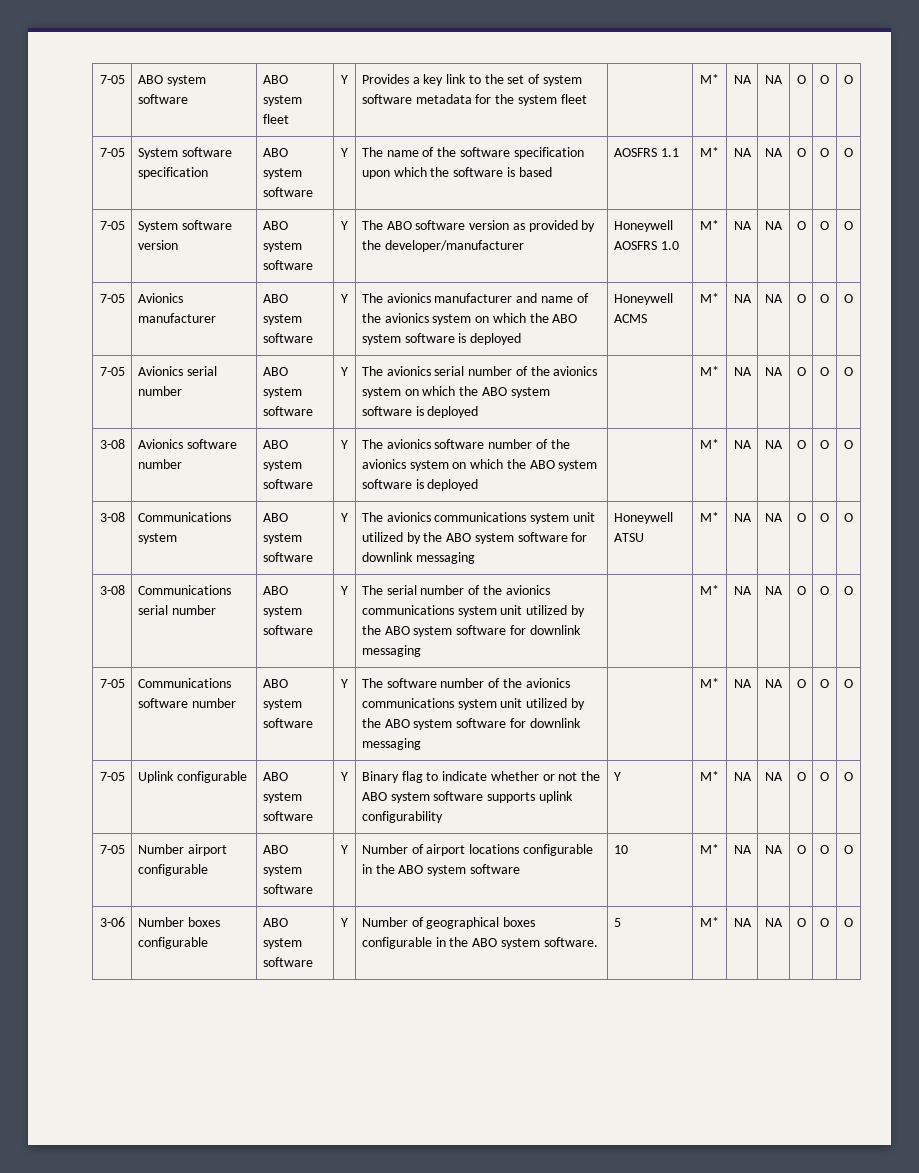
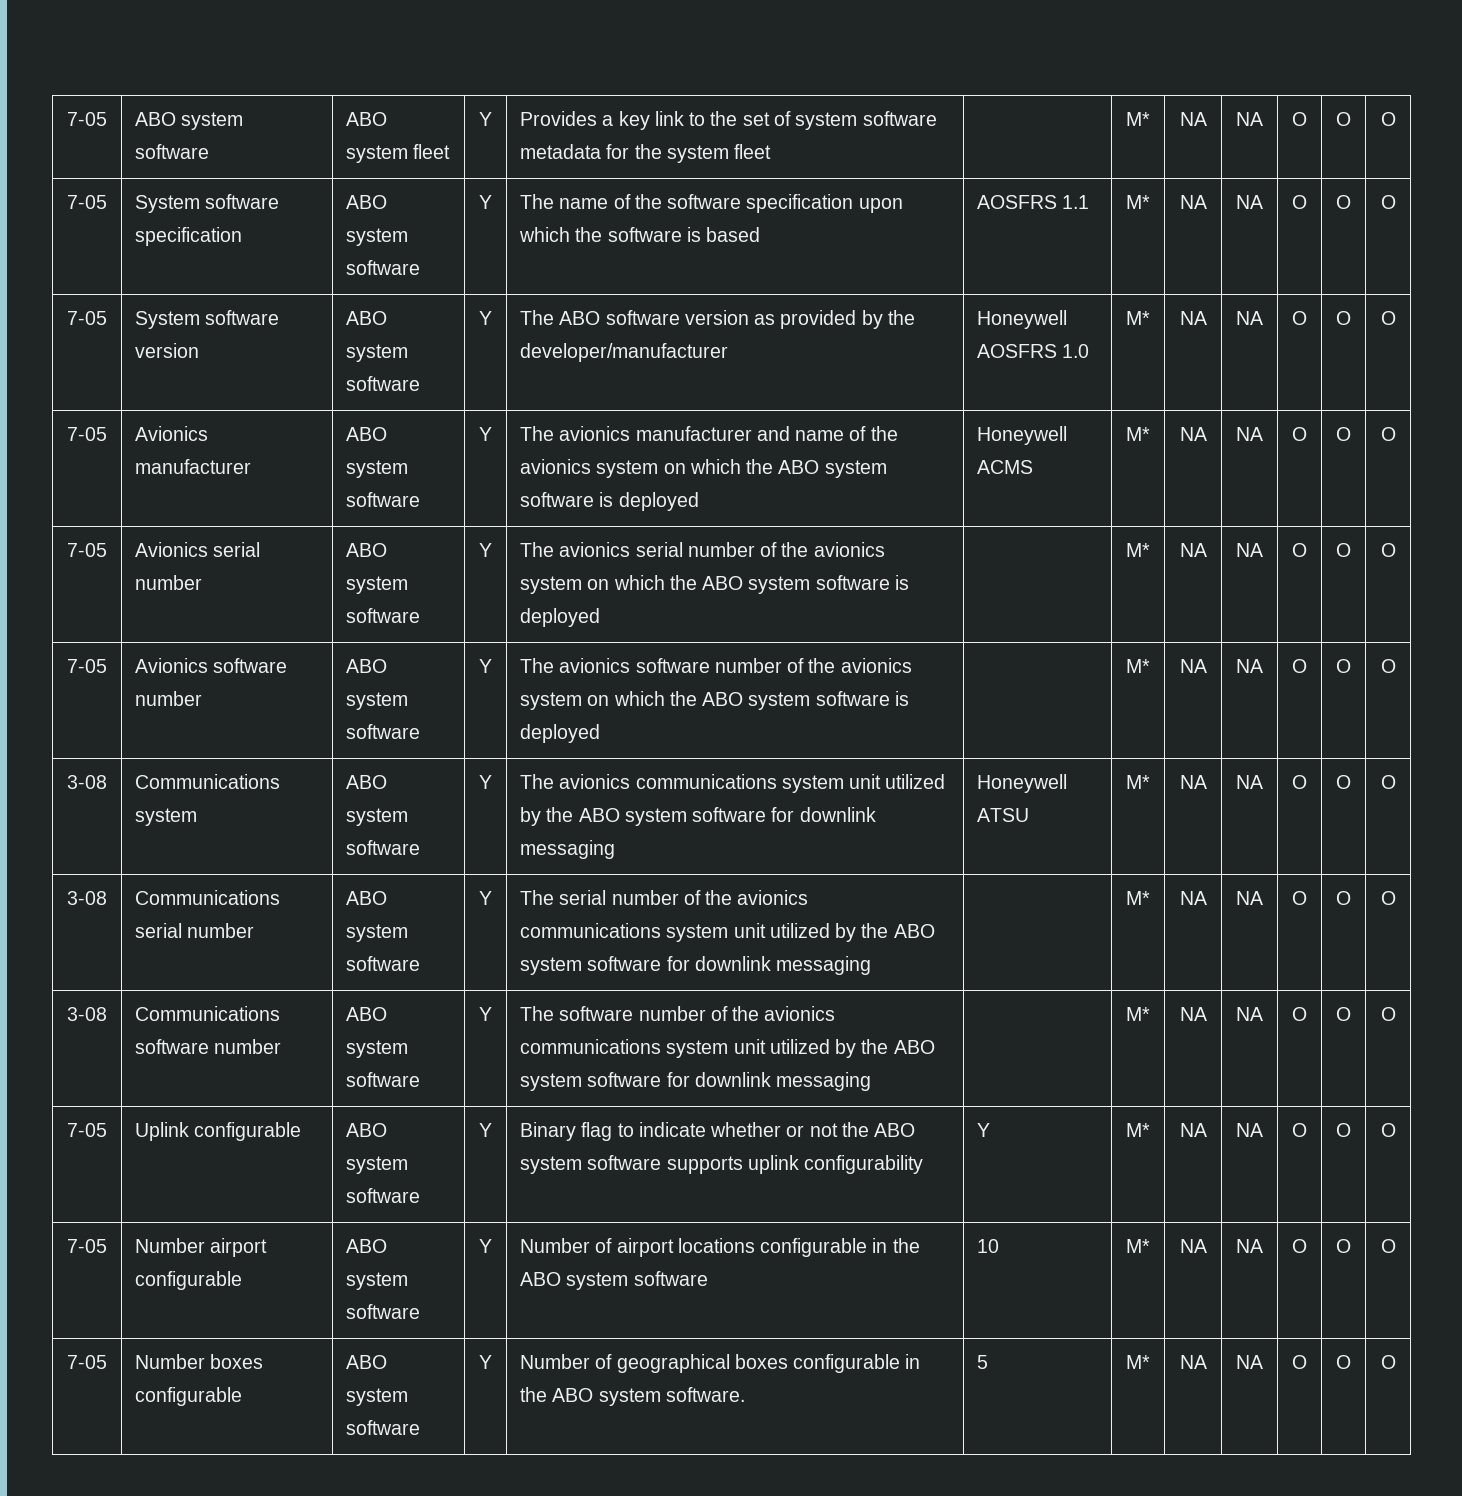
- 3-08 | Avionics software number | ABO system software | Y | The avionics software number of the avionics system on which the ABO system software is deployed | | M* | NA | NA | O | O | O
+ 7-05 | Avionics software number | ABO system software | Y | The avionics software number of the avionics system on which the ABO system software is deployed | | M* | NA | NA | O | O | O
- 7-05 | Communications software number | ABO system software | Y | The software number of the avionics communications system unit utilized by the ABO system software for downlink messaging | | M* | NA | NA | O | O | O
+ 3-08 | Communications software number | ABO system software | Y | The software number of the avionics communications system unit utilized by the ABO system software for downlink messaging | | M* | NA | NA | O | O | O
- 3-06 | Number boxes configurable | ABO system software | Y | Number of geographical boxes configurable in the ABO system software. | 5 | M* | NA | NA | O | O | O
+ 7-05 | Number boxes configurable | ABO system software | Y | Number of geographical boxes configurable in the ABO system software. | 5 | M* | NA | NA | O | O | O

